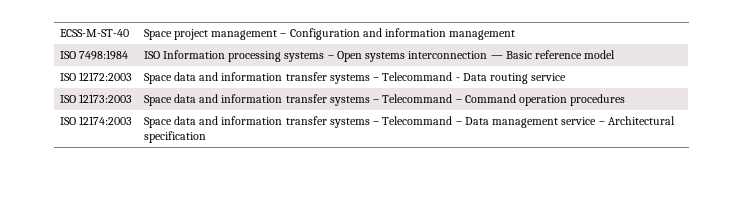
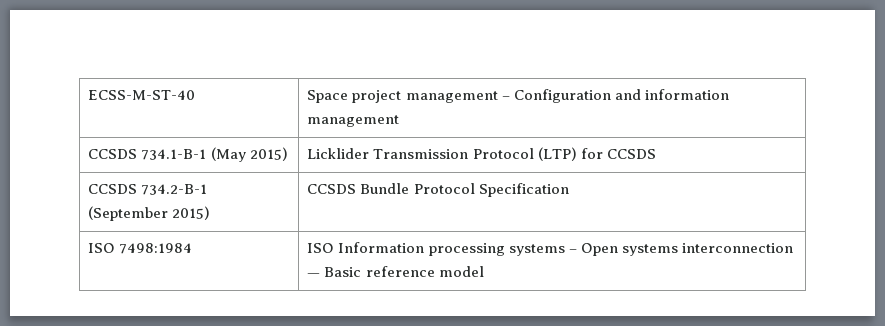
+ CCSDS 734.1-B-1 (May 2015) | Licklider Transmission Protocol (LTP) for CCSDS
+ CCSDS 734.2-B-1 (September 2015) | CCSDS Bundle Protocol Specification
- ISO 12172:2003 | Space data and information transfer systems – Telecommand - Data routing service
- ISO 12173:2003 | Space data and information transfer systems – Telecommand – Command operation procedures
- ISO 12174:2003 | Space data and information transfer systems – Telecommand – Data management service – Architectural specification

